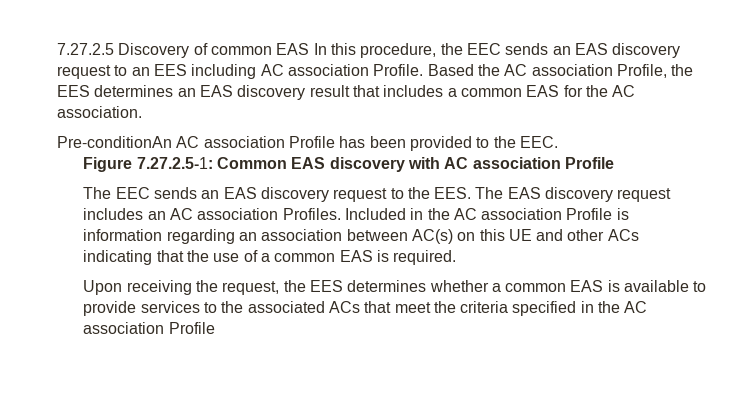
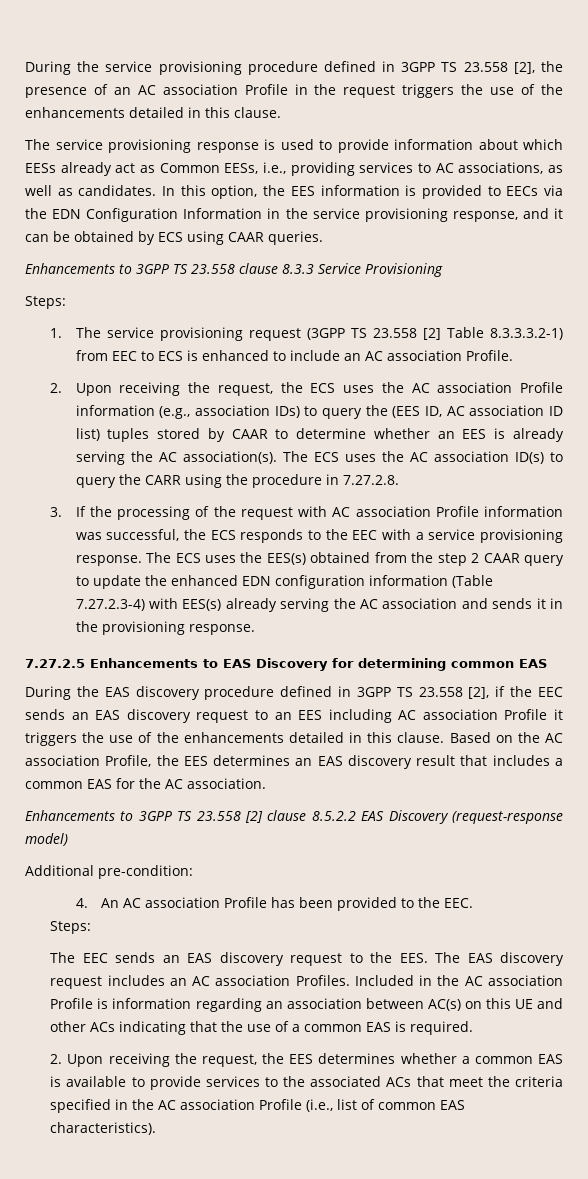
- 7.27.2.5 Discovery of common EAS In this procedure, the EEC sends an EAS discovery request to an EES including AC association Profile. Based the AC association Profile, the EES determines an EAS discovery result that includes a common EAS for the AC association.
+ During the service provisioning procedure defined in 3GPP TS 23.558 [2], the presence of an AC association Profile in the request triggers the use of the enhancements detailed in this clause.
+ The service provisioning response is used to provide information about which EESs already act as Common EESs, i.e., providing services to AC associations, as well as candidates. In this option, the EES information is provided to EECs via the EDN Configuration Information in the service provisioning response, and it can be obtained by ECS using CAAR queries.
+ Enhancements to 3GPP TS 23.558 clause 8.3.3 Service Provisioning
+ Steps:
+ 1. The service provisioning request (3GPP TS 23.558 [2] Table 8.3.3.3.2-1) from EEC to ECS is enhanced to include an AC association Profile.
+ 2. Upon receiving the request, the ECS uses the AC association Profile information (e.g., association IDs) to query the (EES ID, AC association ID list) tuples stored by CAAR to determine whether an EES is already serving the AC association(s). The ECS uses the AC association ID(s) to query the CARR using the procedure in 7.27.2.8.
+ 3. If the processing of the request with AC association Profile information was successful, the ECS responds to the EEC with a service provisioning response. The ECS uses the EES(s) obtained from the step 2 CAAR query to update the enhanced EDN configuration information (Table 7.27.2.3-4) with EES(s) already serving the AC association and sends it in the provisioning response.
+ 7.27.2.5 Enhancements to EAS Discovery for determining common EAS
+ During the EAS discovery procedure defined in 3GPP TS 23.558 [2], if the EEC sends an EAS discovery request to an EES including AC association Profile it triggers the use of the enhancements detailed in this clause. Based on the AC association Profile, the EES determines an EAS discovery result that includes a common EAS for the AC association.
- Pre-conditionAn AC association Profile has been provided to the EEC.
- Figure 7.27.2.5-1: Common EAS discovery with AC association Profile
+ Enhancements to 3GPP TS 23.558 [2] clause 8.5.2.2 EAS Discovery (request-response model)
+ Additional pre-condition:
+ 4. An AC association Profile has been provided to the EEC.
+ Steps:
- Upon receiving the request, the EES determines whether a common EAS is available to provide services to the associated ACs that meet the criteria specified in the AC association Profile
+ 2. Upon receiving the request, the EES determines whether a common EAS is available to provide services to the associated ACs that meet the criteria specified in the AC association Profile (i.e., list of common EAS characteristics).

